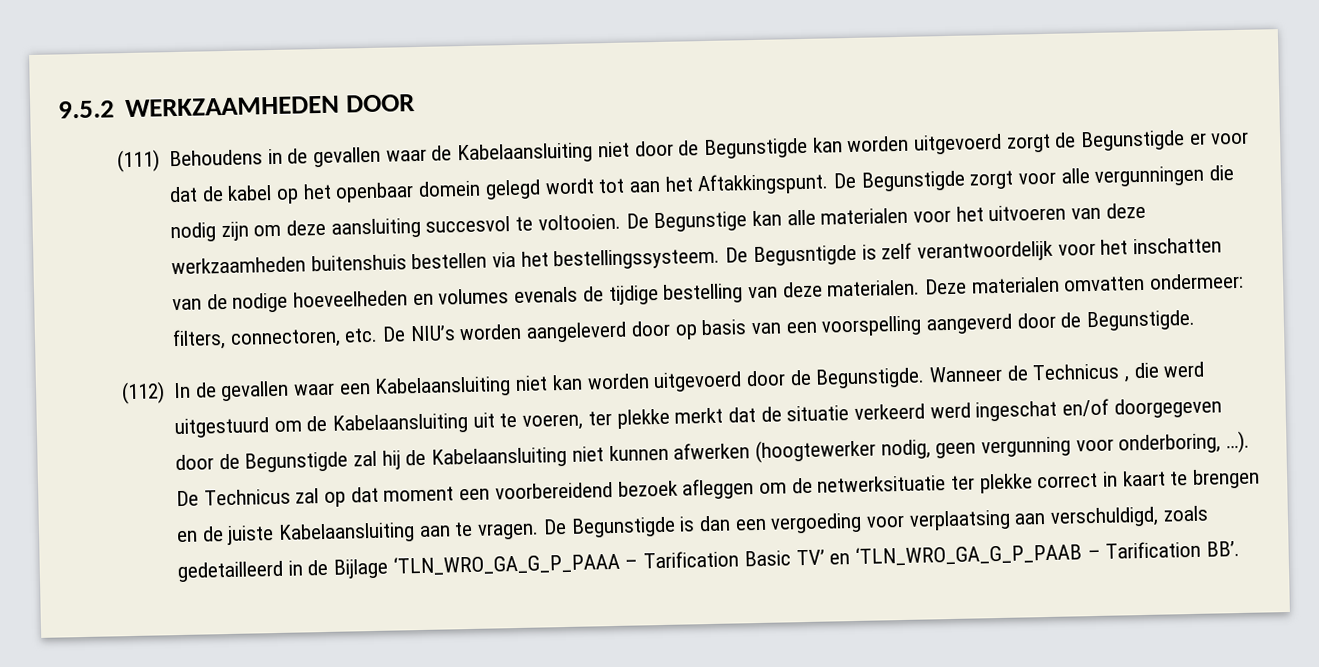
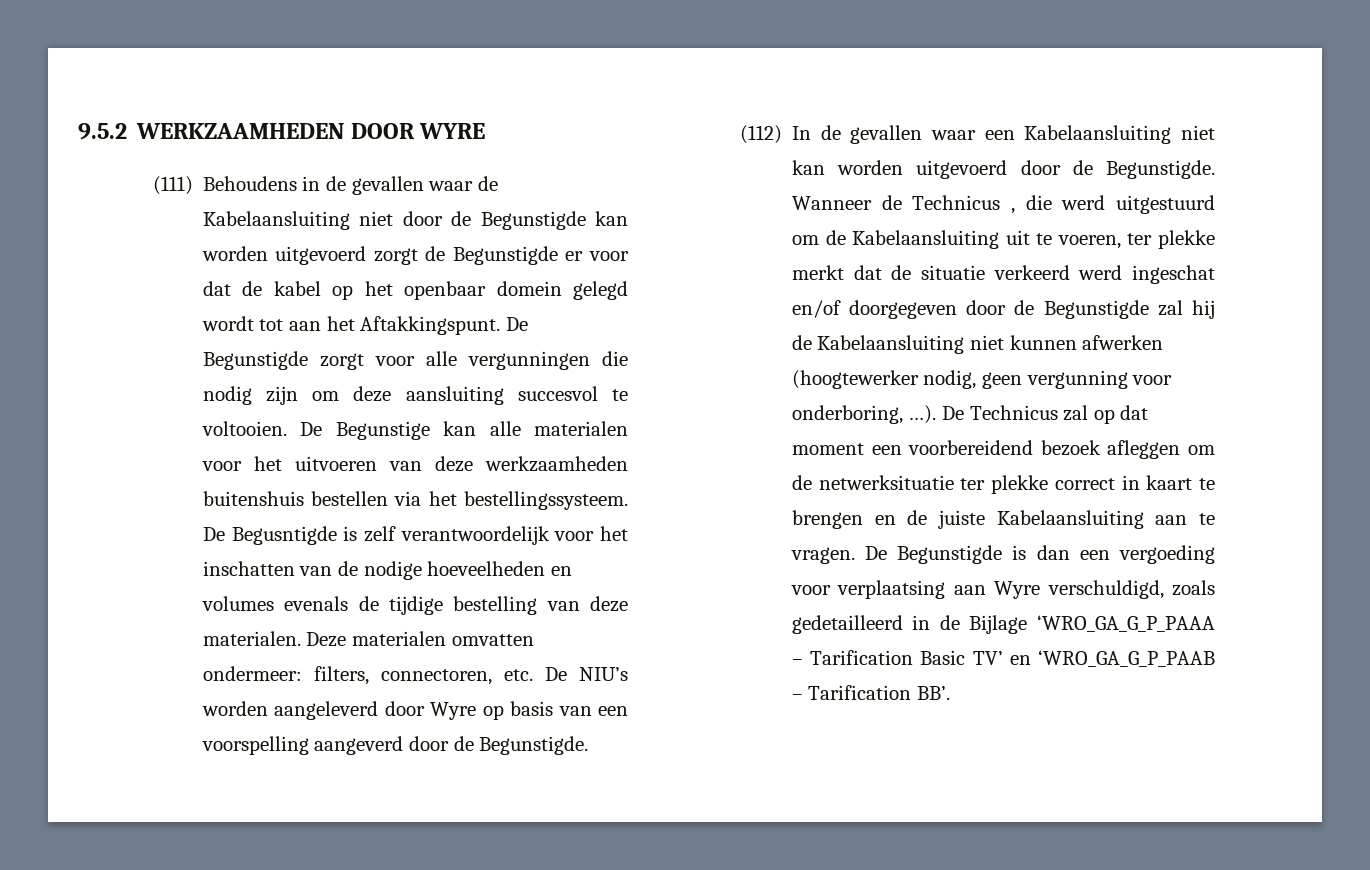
- 9.5.2 WERKZAAMHEDEN DOOR
+ 9.5.2 WERKZAAMHEDEN DOOR WYRE
- Deze materialen omvatten ondermeer: filters, connectoren, etc. De NIU’s worden aangeleverd door op basis van een voorspelling aangeverd door de Begunstigde.
+ Deze materialen omvatten ondermeer: filters, connectoren, etc. De NIU’s worden aangeleverd door Wyre op basis van een voorspelling aangeverd door de Begunstigde.
- De Begunstigde is dan een vergoeding voor verplaatsing aan verschuldigd, zoals gedetailleerd in de Bijlage ‘TLN_WRO_GA_G_P_PAAA – Tarification Basic TV’ en ‘TLN_WRO_GA_G_P_PAAB – Tarification BB’.
+ De Begunstigde is dan een vergoeding voor verplaatsing aan Wyre verschuldigd, zoals gedetailleerd in de Bijlage ‘WRO_GA_G_P_PAAA – Tarification Basic TV’ en ‘WRO_GA_G_P_PAAB – Tarification BB’.

